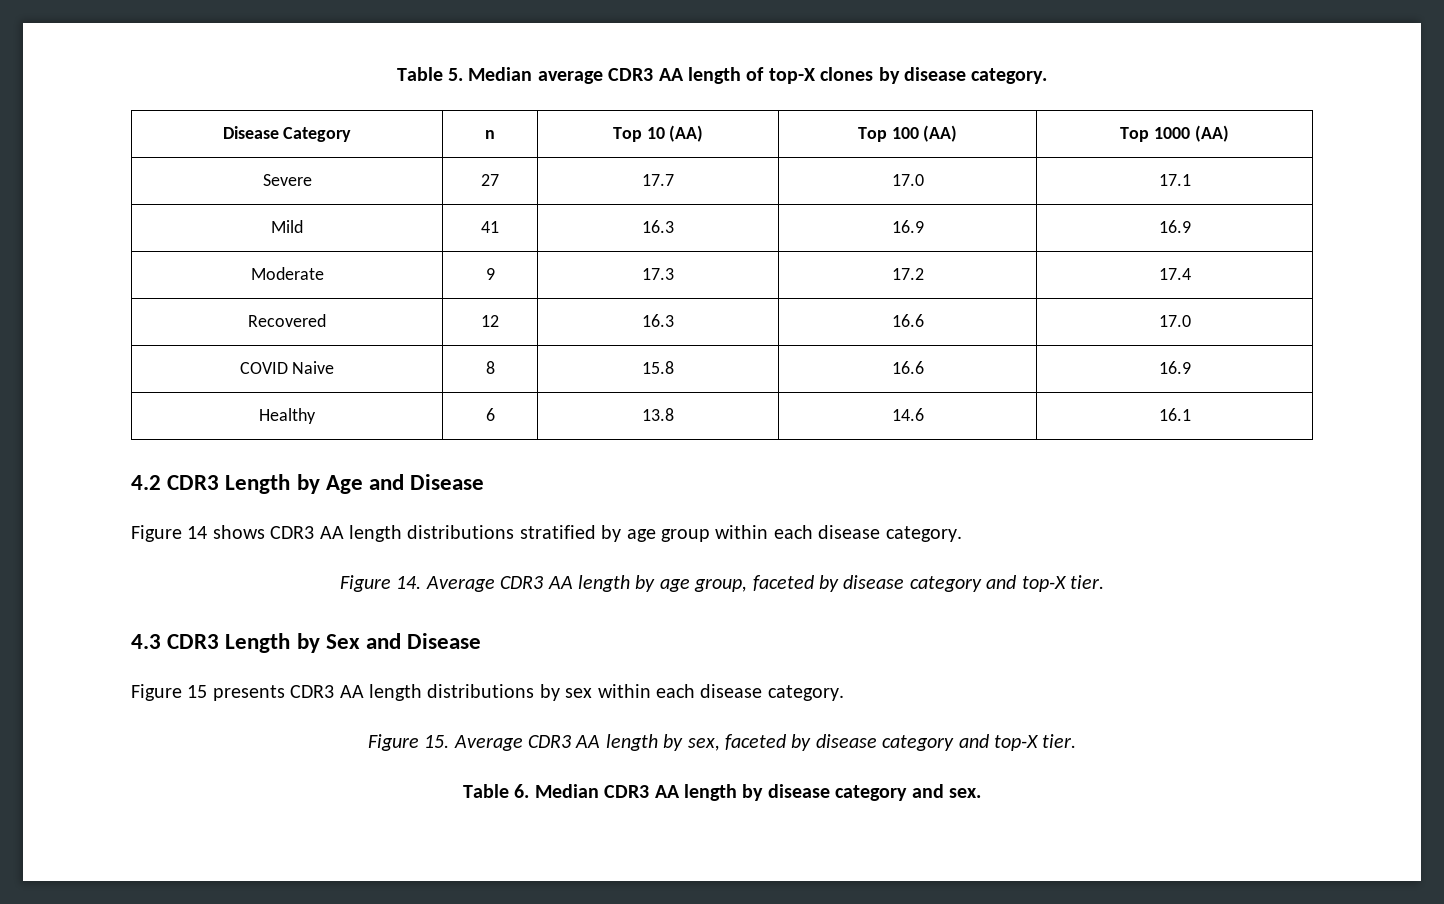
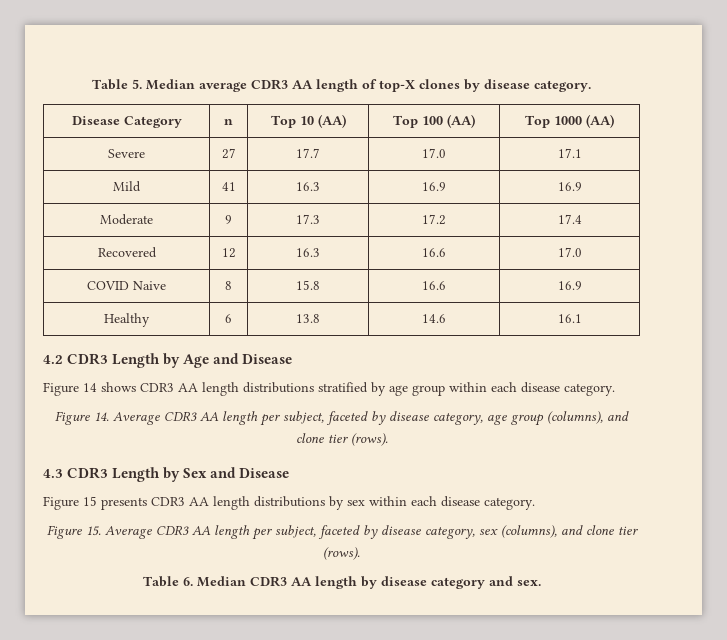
- Figure 14. Average CDR3 AA length by age group, faceted by disease category and top-X tier.
+ Figure 14. Average CDR3 AA length per subject, faceted by disease category, age group (columns), and clone tier (rows).
- Figure 15. Average CDR3 AA length by sex, faceted by disease category and top-X tier.
+ Figure 15. Average CDR3 AA length per subject, faceted by disease category, sex (columns), and clone tier (rows).

